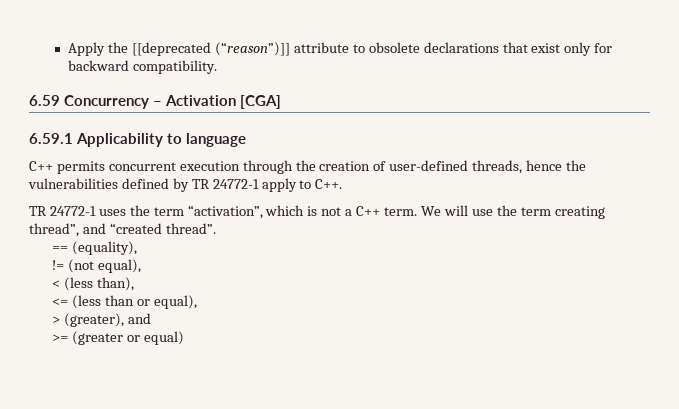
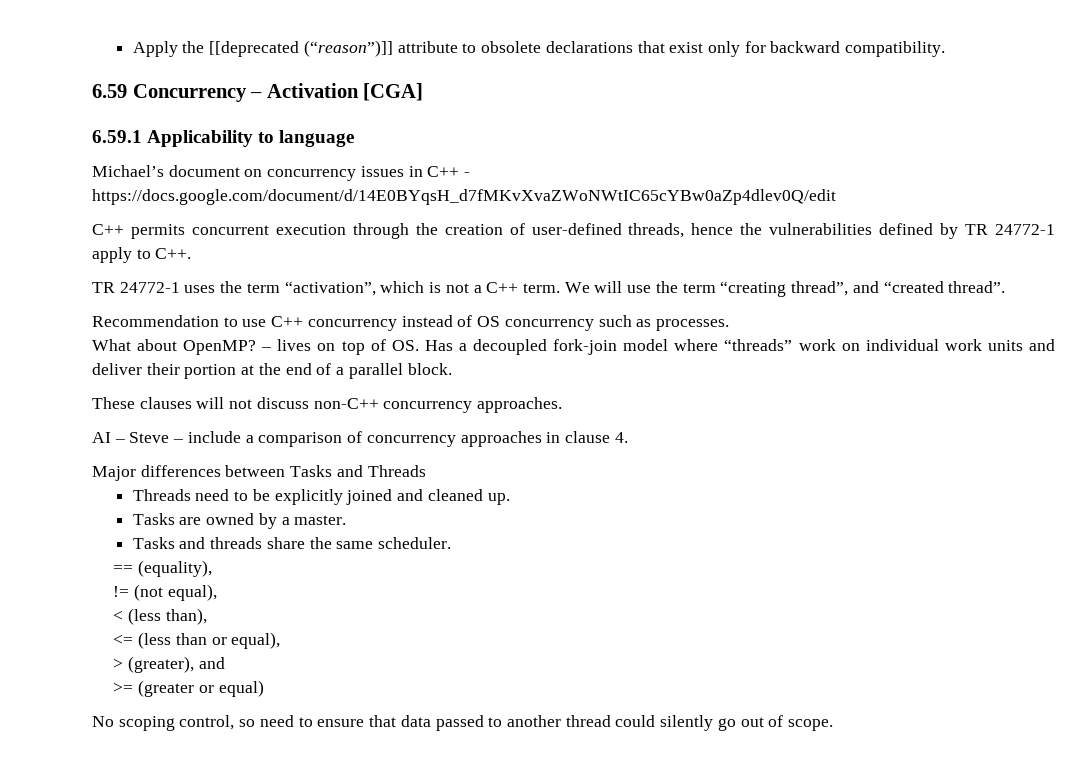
+ Michael’s document on concurrency issues in C++ - https://docs.google.com/document/d/14E0BYqsH_d7fMKvXvaZWoNWtIC65cYBw0aZp4dlev0Q/edit
- We will use the term creating thread”, and “created thread”.
+ We will use the term “creating thread”, and “created thread”.
+ Recommendation to use C++ concurrency instead of OS concurrency such as processes.
+ What about OpenMP? – lives on top of OS. Has a decoupled fork-join model where “threads” work on individual work units and deliver their portion at the end of a parallel block.
+ These clauses will not discuss non-C++ concurrency approaches.
+ AI – Steve – include a comparison of concurrency approaches in clause 4.
+ Major differences between Tasks and Threads
+ Threads need to be explicitly joined and cleaned up.
+ Tasks are owned by a master.
+ Tasks and threads share the same scheduler.
+ No scoping control, so need to ensure that data passed to another thread could silently go out of scope.

